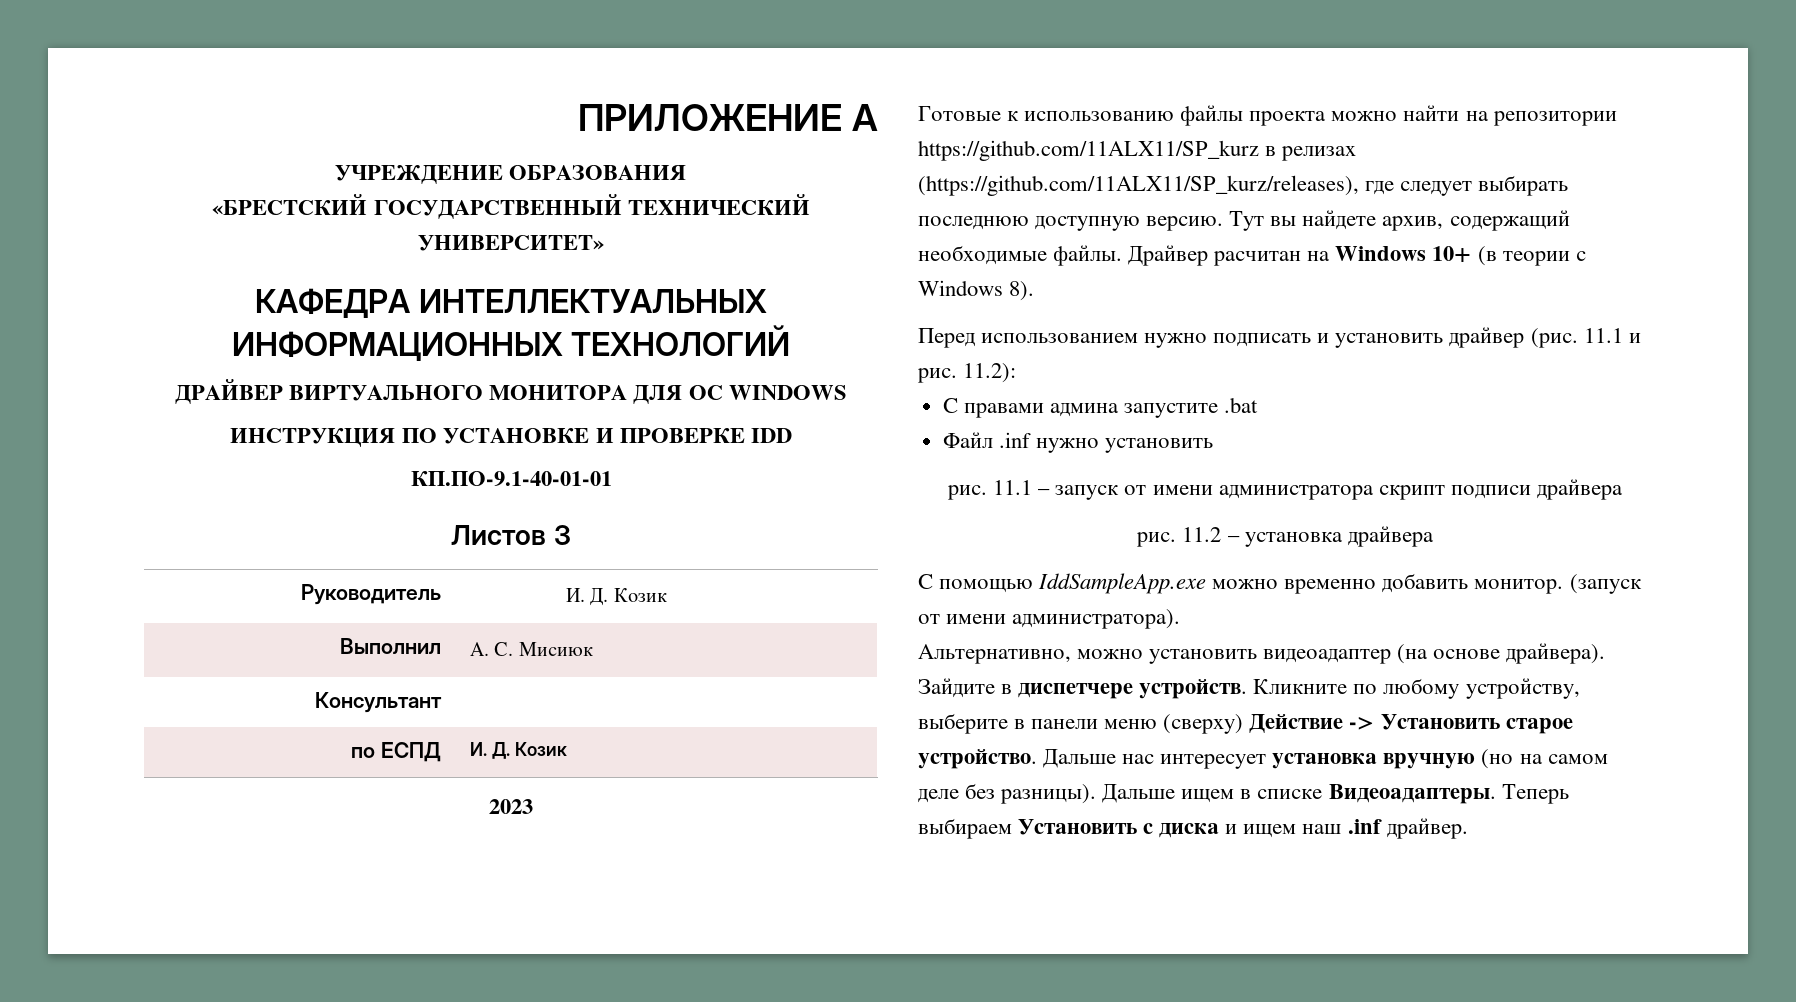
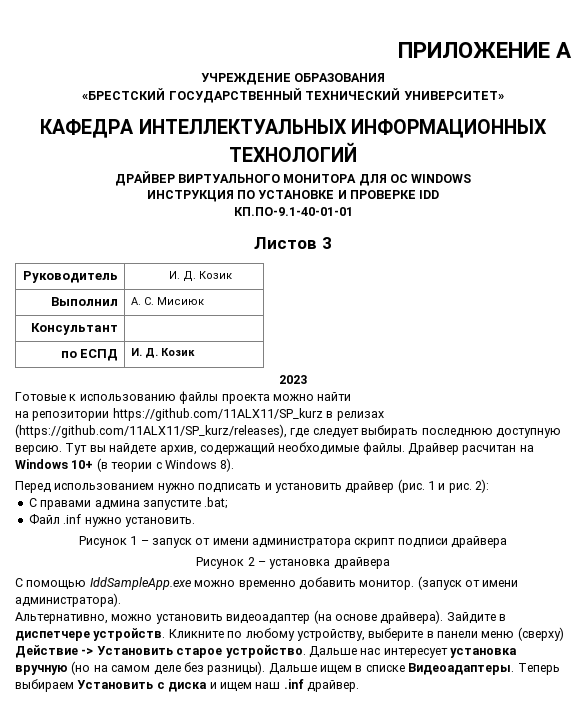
- Готовые к использованию файлы проекта можно найти на репозитории https://github.com/11ALX11/SP_kurz в релизах (https://github.com/11ALX11/SP_kurz/releases), где следует выбирать последнюю доступную версию.
+ Готовые к использованию файлы проекта можно найти
+ на репозитории https://github.com/11ALX11/SP_kurz в релизах (https://github.com/11ALX11/SP_kurz/releases), где следует выбирать последнюю доступную версию.
- 11.1 и рис.
+ 1 и рис.
- 11.2):
+ 2):
- С правами админа запустите .bat
+ С правами админа запустите .bat;
- Файл .inf нужно установить
- рис. 11.1 – запуск от имени администратора скрипт подписи драйвера
+ Файл .inf нужно установить.
+ Рисунок 1 – запуск от имени администратора скрипт подписи драйвера
- рис. 11.2 – установка драйвера
+ Рисунок 2 – установка драйвера

